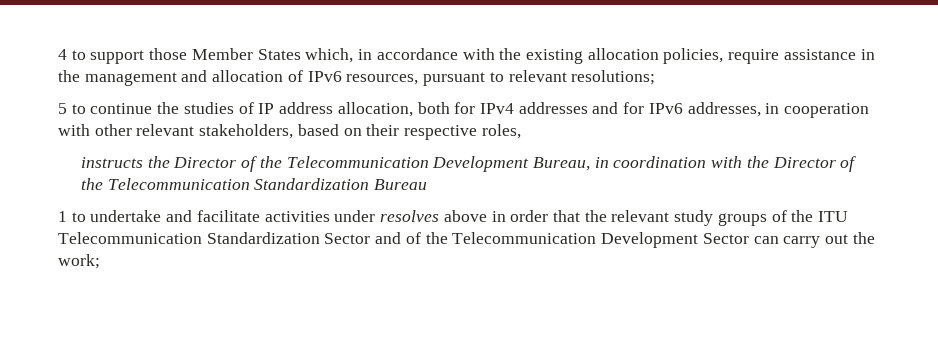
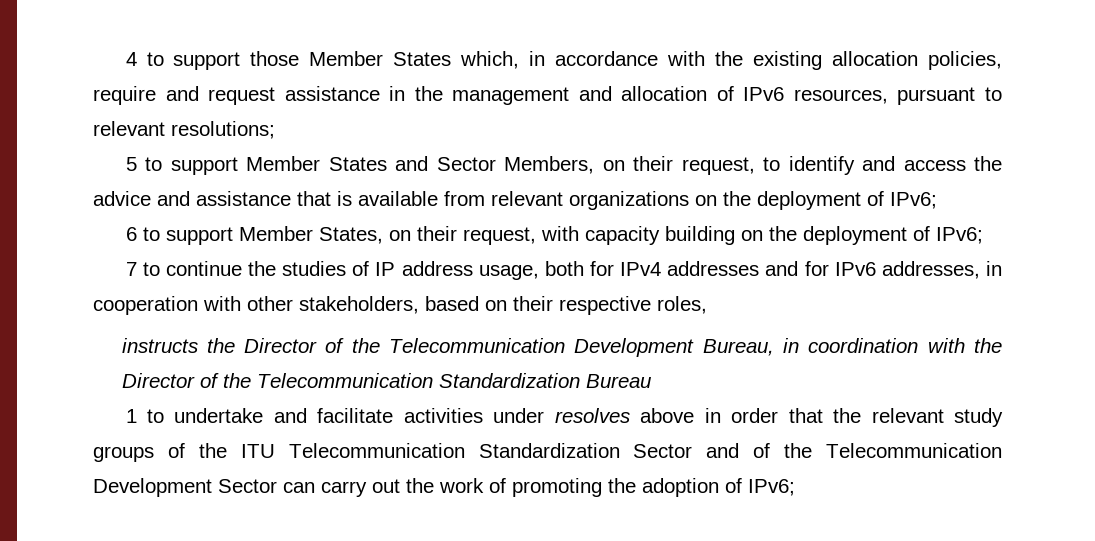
- 4 to support those Member States which, in accordance with the existing allocation policies, require assistance in the management and allocation of IPv6 resources, pursuant to relevant resolutions;
+ 4 to support those Member States which, in accordance with the existing allocation policies, require and request assistance in the management and allocation of IPv6 resources, pursuant to relevant resolutions;
- 5 to continue the studies of IP address allocation, both for IPv4 addresses and for IPv6 addresses, in cooperation with other relevant stakeholders, based on their respective roles,
+ 5 to support Member States and Sector Members, on their request, to identify and access the advice and assistance that is available from relevant organizations on the deployment of IPv6;
+ 6 to support Member States, on their request, with capacity building on the deployment of IPv6;
+ 7 to continue the studies of IP address usage, both for IPv4 addresses and for IPv6 addresses, in cooperation with other stakeholders, based on their respective roles,
- 1 to undertake and facilitate activities under resolves above in order that the relevant study groups of the ITU Telecommunication Standardization Sector and of the Telecommunication Development Sector can carry out the work;
+ 1 to undertake and facilitate activities under resolves above in order that the relevant study groups of the ITU Telecommunication Standardization Sector and of the Telecommunication Development Sector can carry out the work of promoting the adoption of IPv6;

